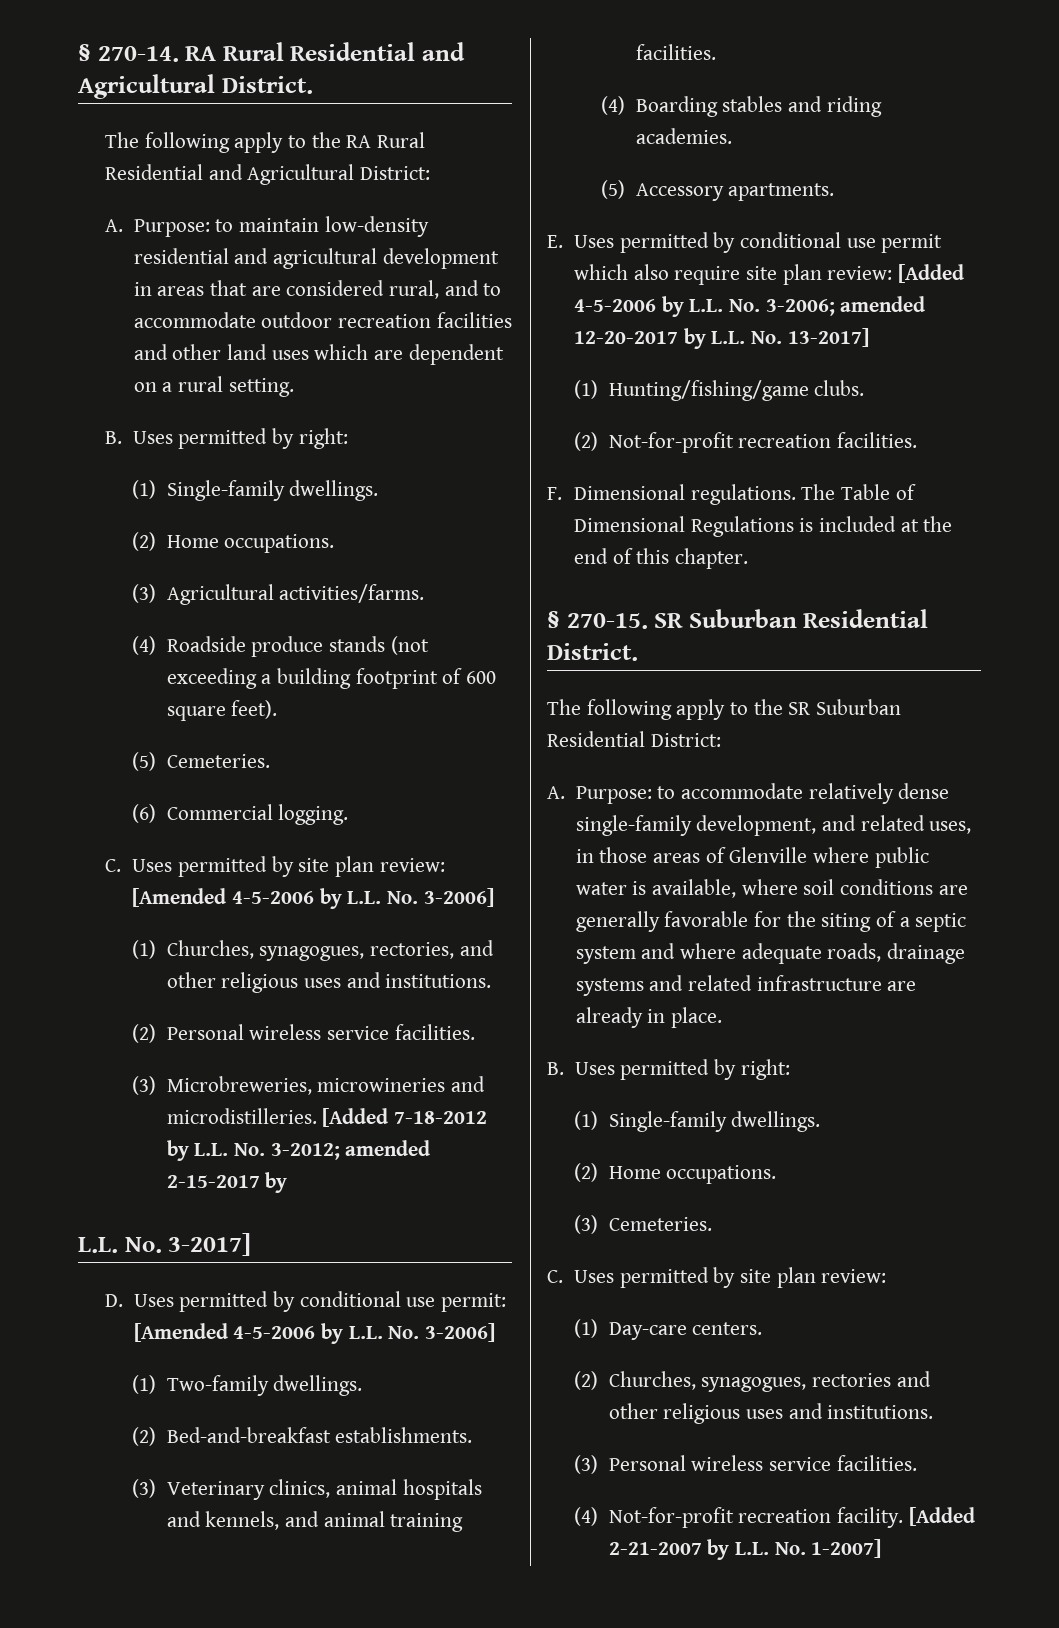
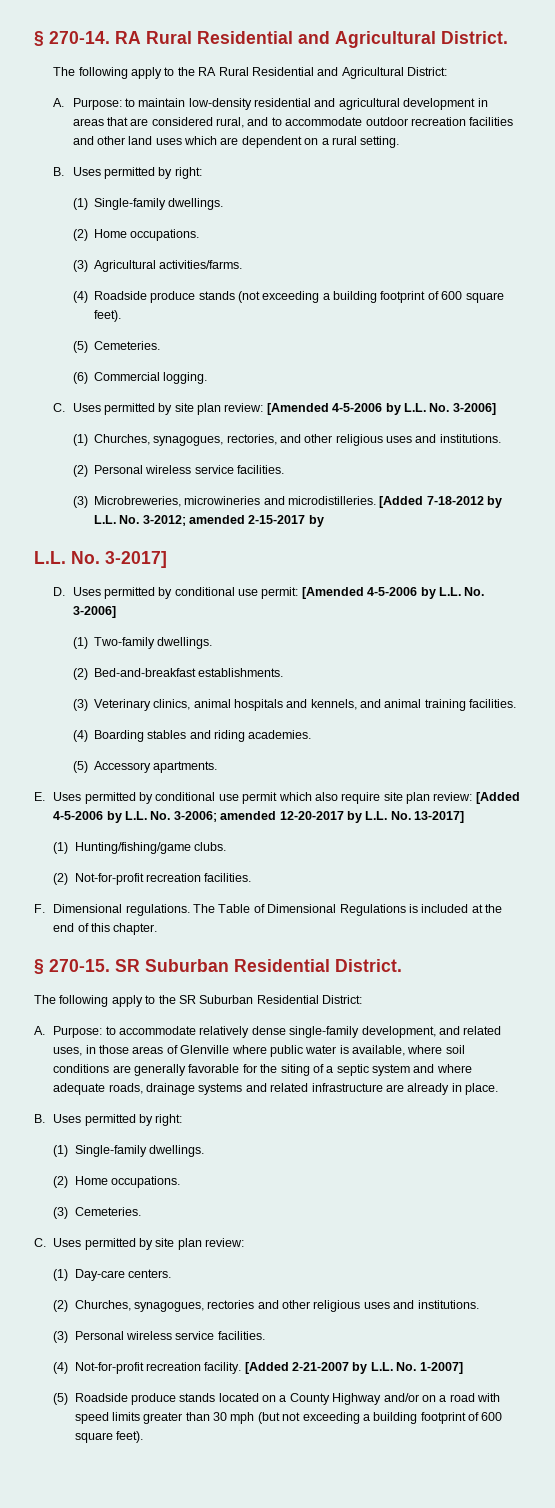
+ (5) Roadside produce stands located on a County Highway and/or on a road with speed limits greater than 30 mph (but not exceeding a building footprint of 600 square feet).

